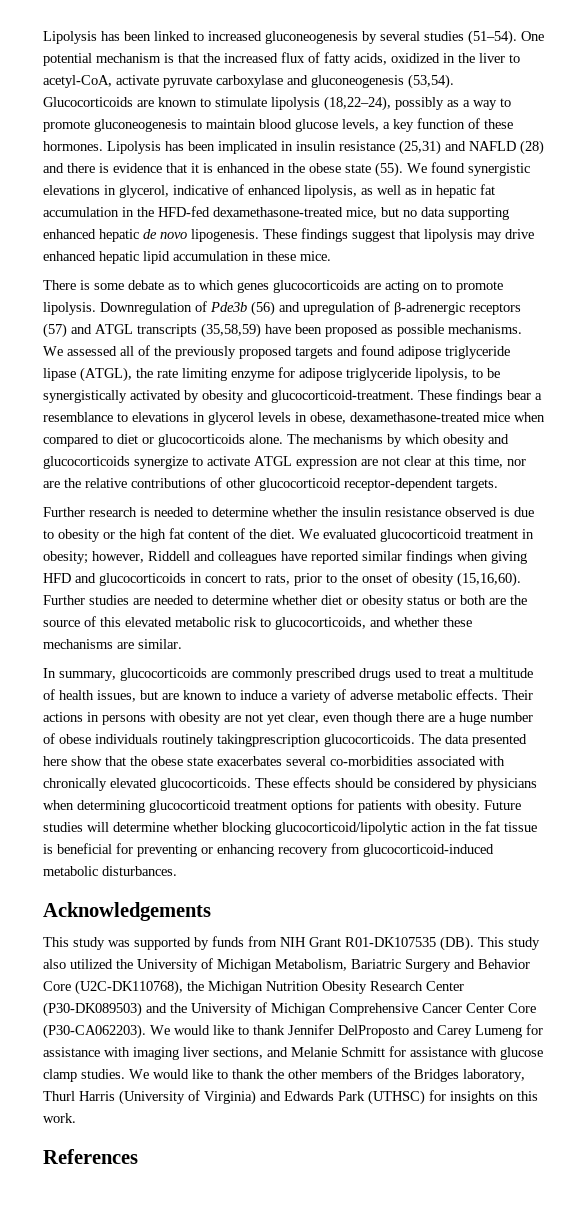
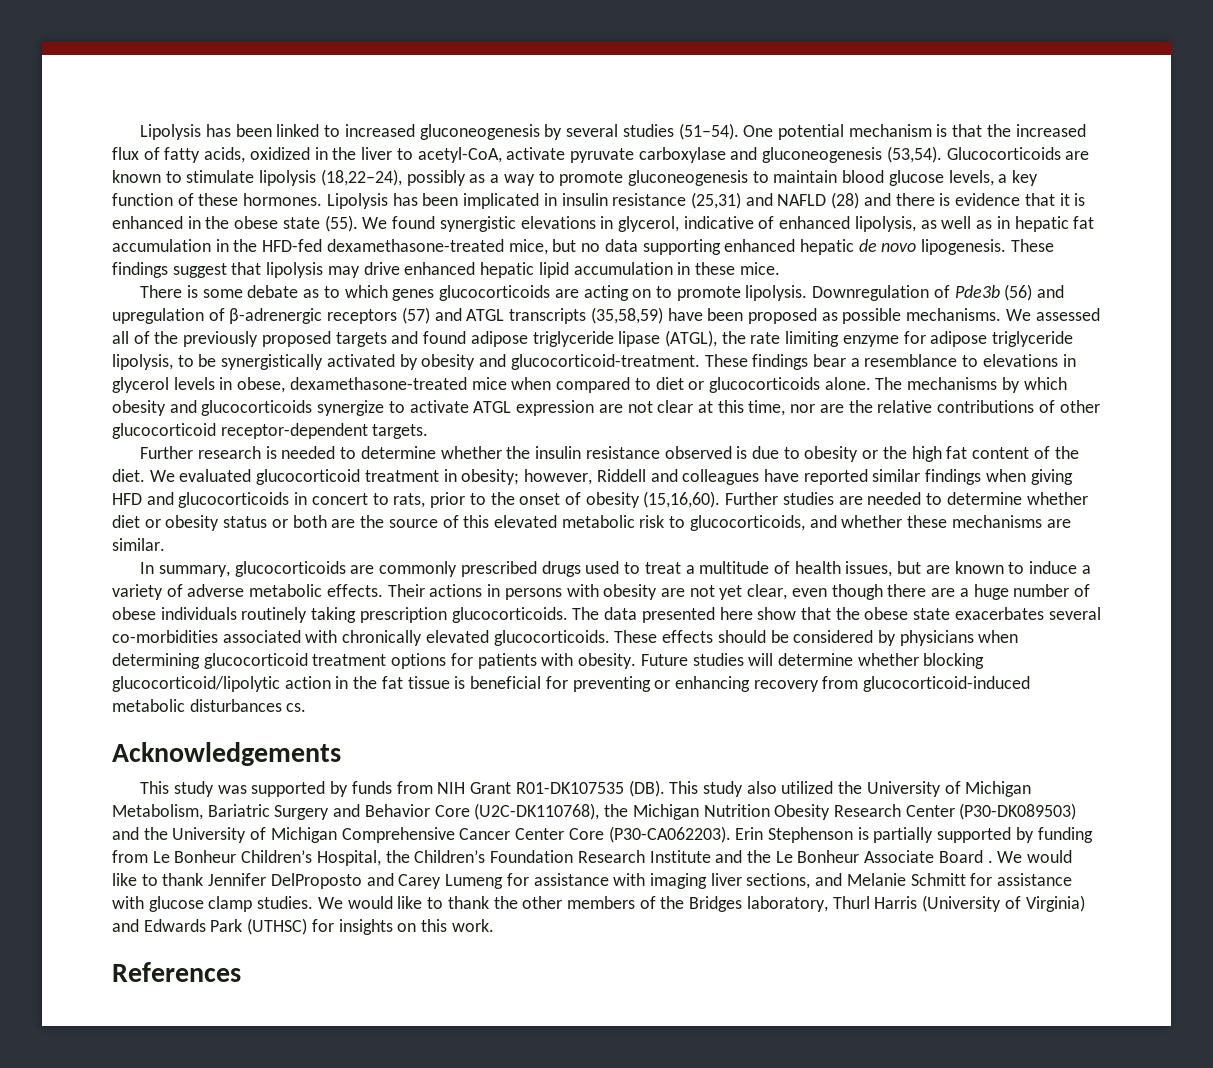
- Their actions in persons with obesity are not yet clear, even though there are a huge number of obese individuals routinely takingprescription glucocorticoids.
+ Their actions in persons with obesity are not yet clear, even though there are a huge number of obese individuals routinely taking prescription glucocorticoids.
- Future studies will determine whether blocking glucocorticoid/lipolytic action in the fat tissue is beneficial for preventing or enhancing recovery from glucocorticoid-induced metabolic disturbances.
+ Future studies will determine whether blocking glucocorticoid/lipolytic action in the fat tissue is beneficial for preventing or enhancing recovery from glucocorticoid-induced metabolic disturbances cs.
+ Erin Stephenson is partially supported by funding from Le Bonheur Children’s Hospital, the Children’s Foundation Research Institute and the Le Bonheur Associate Board .

